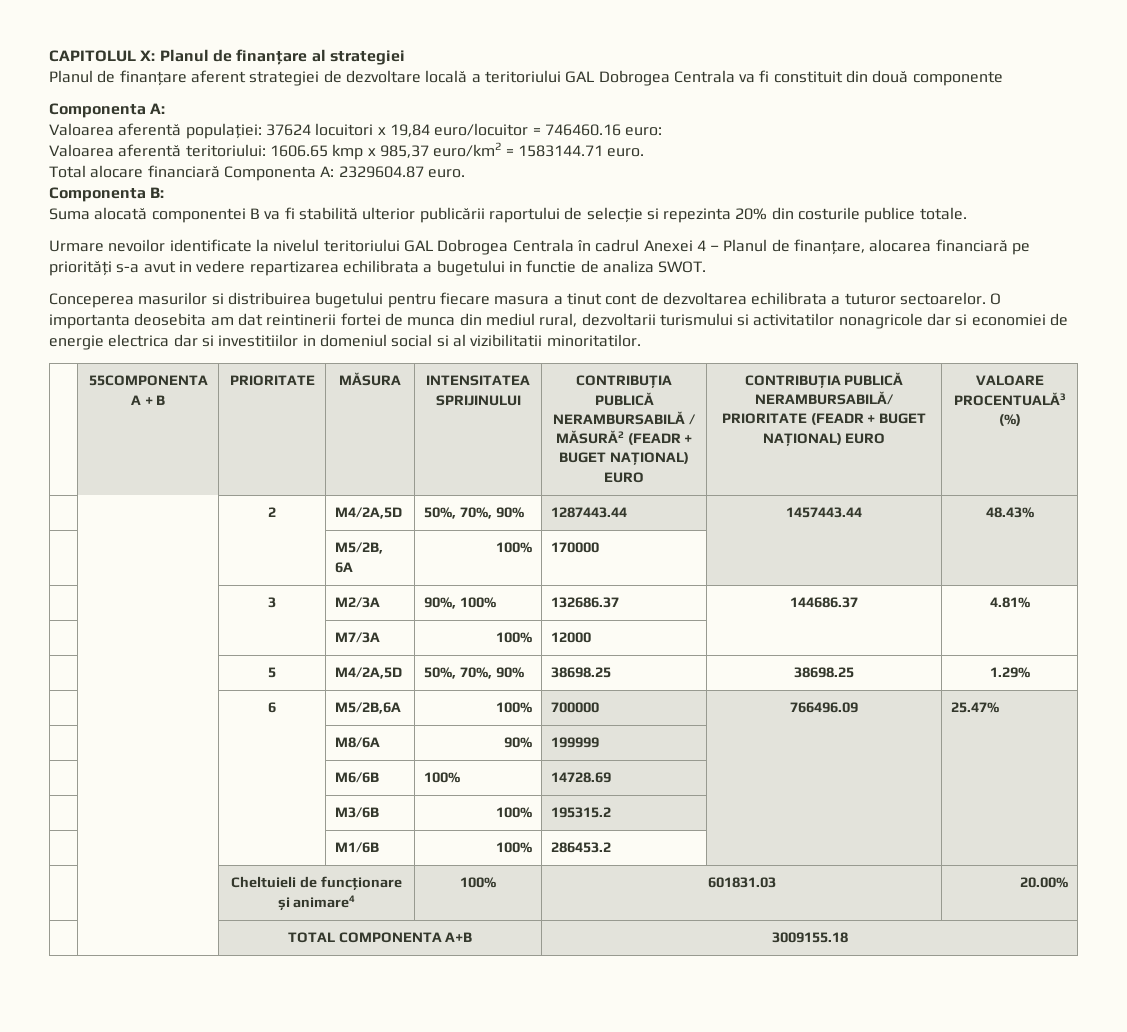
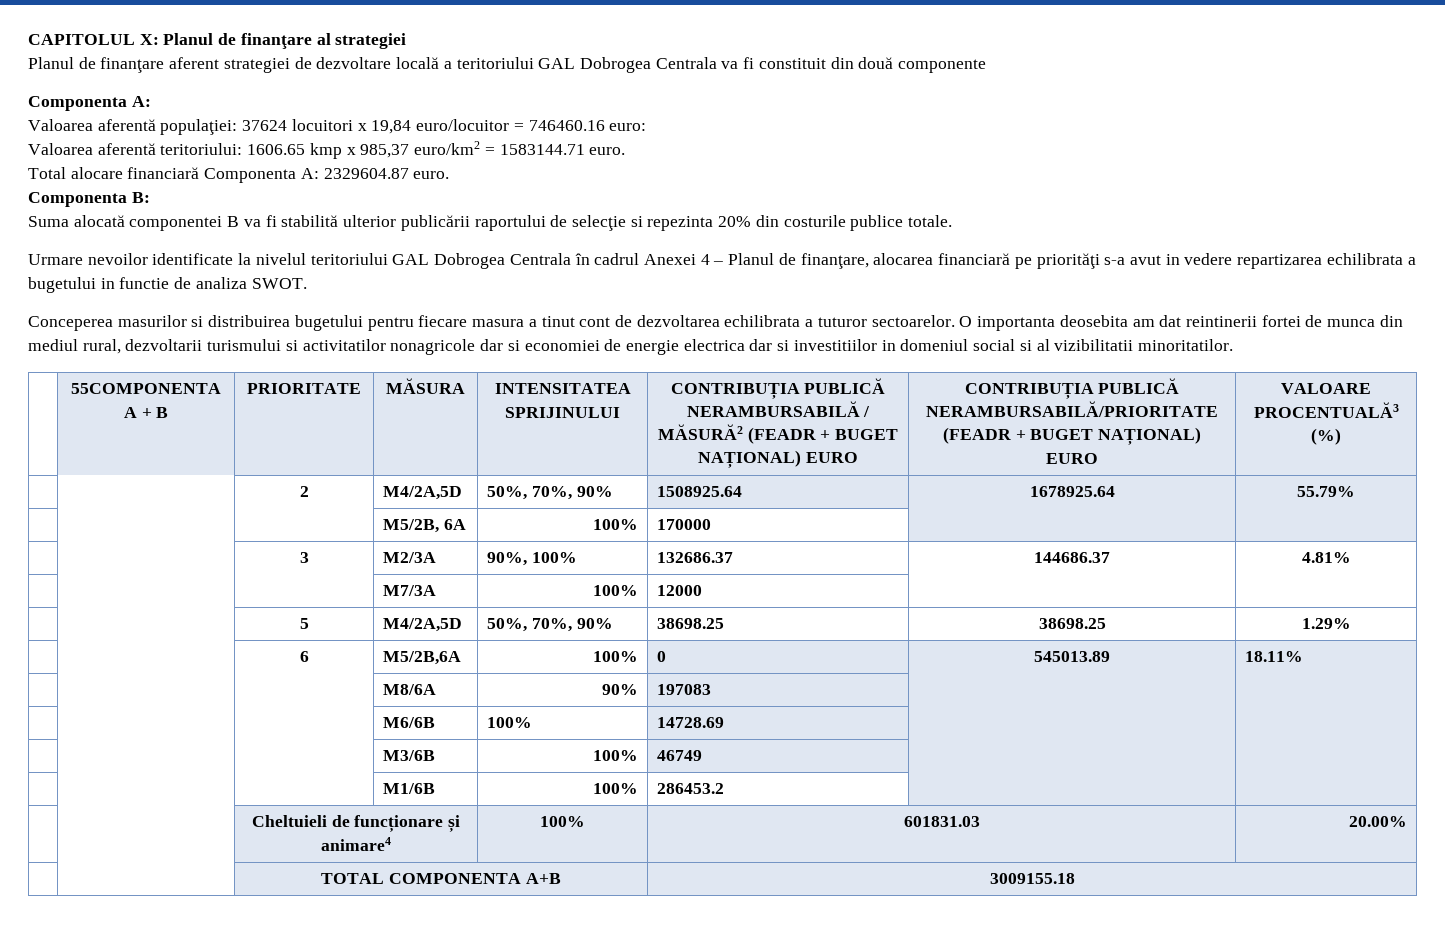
- | | 2 | M4/2A,5D | 50%, 70%, 90% | 1287443.44 | 1457443.44 | 48.43%
+ | | 2 | M4/2A,5D | 50%, 70%, 90% | 1508925.64 | 1678925.64 | 55.79%
- | | 6 | M5/2B,6A | 100% | 700000 | 766496.09 | 25.47%
+ | | 6 | M5/2B,6A | 100% | 0 | 545013.89 | 18.11%
- | | | M8/6A | 90% | 199999 | |
+ | | | M8/6A | 90% | 197083 | |
- | | | M3/6B | 100% | 195315.2 | |
+ | | | M3/6B | 100% | 46749 | |

